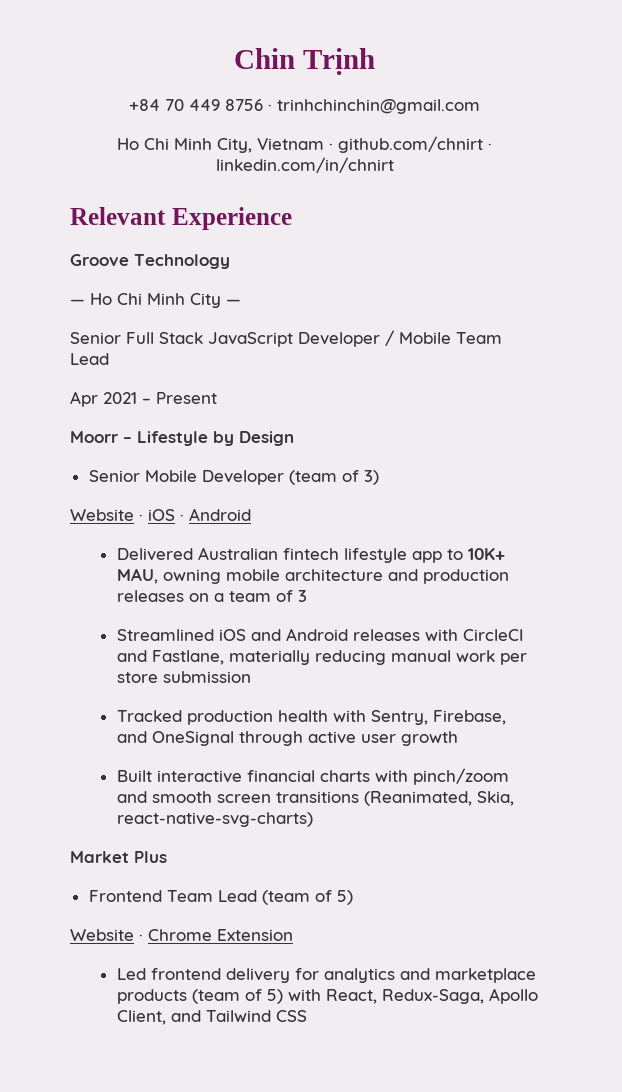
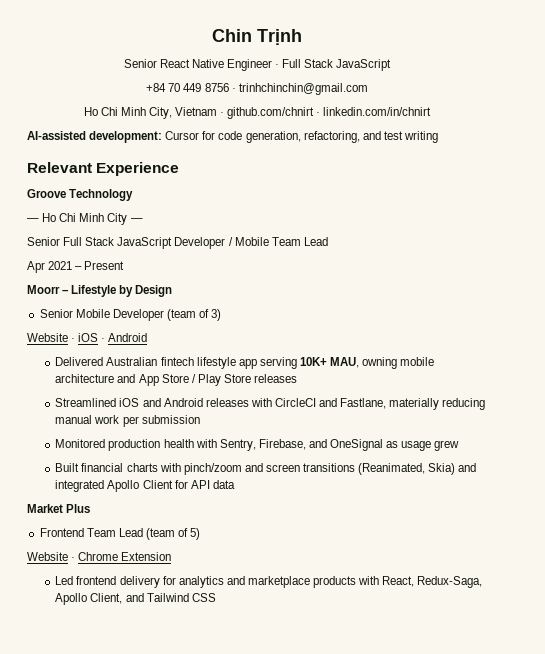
+ Senior React Native Engineer · Full Stack JavaScript
+ AI-assisted development: Cursor for code generation, refactoring, and test writing
- Delivered Australian fintech lifestyle app to 10K+ MAU, owning mobile architecture and production releases on a team of 3
+ Delivered Australian fintech lifestyle app serving 10K+ MAU, owning mobile architecture and App Store / Play Store releases
- Streamlined iOS and Android releases with CircleCI and Fastlane, materially reducing manual work per store submission
+ Streamlined iOS and Android releases with CircleCI and Fastlane, materially reducing manual work per submission
- Tracked production health with Sentry, Firebase, and OneSignal through active user growth
+ Monitored production health with Sentry, Firebase, and OneSignal as usage grew
- Built interactive financial charts with pinch/zoom and smooth screen transitions (Reanimated, Skia, react-native-svg-charts)
+ Built financial charts with pinch/zoom and screen transitions (Reanimated, Skia) and integrated Apollo Client for API data
- Led frontend delivery for analytics and marketplace products (team of 5) with React, Redux-Saga, Apollo Client, and Tailwind CSS
+ Led frontend delivery for analytics and marketplace products with React, Redux-Saga, Apollo Client, and Tailwind CSS

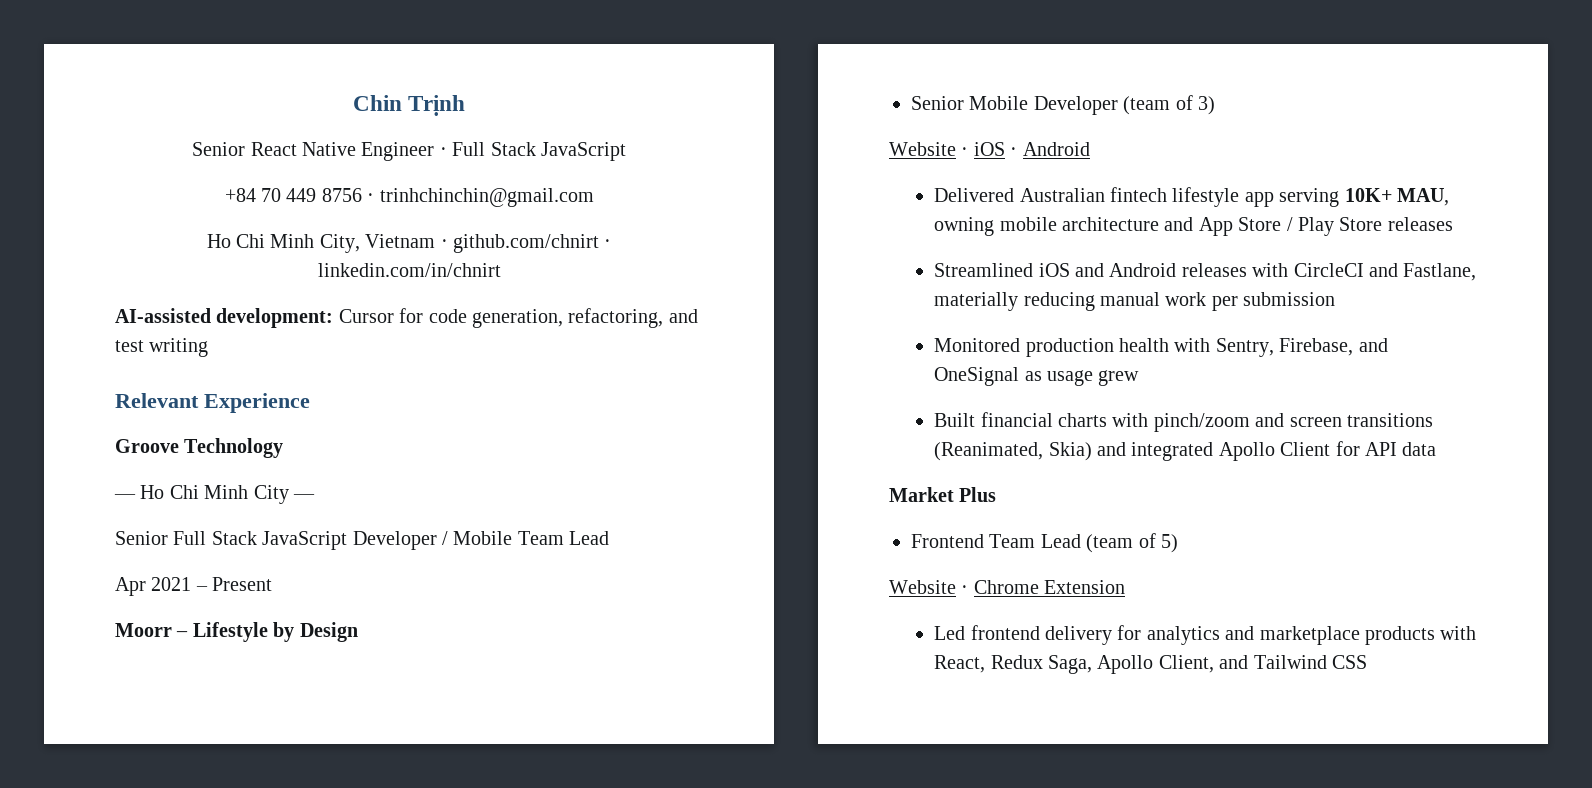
- Led frontend delivery for analytics and marketplace products with React, Redux-Saga, Apollo Client, and Tailwind CSS
+ Led frontend delivery for analytics and marketplace products with React, Redux Saga, Apollo Client, and Tailwind CSS

